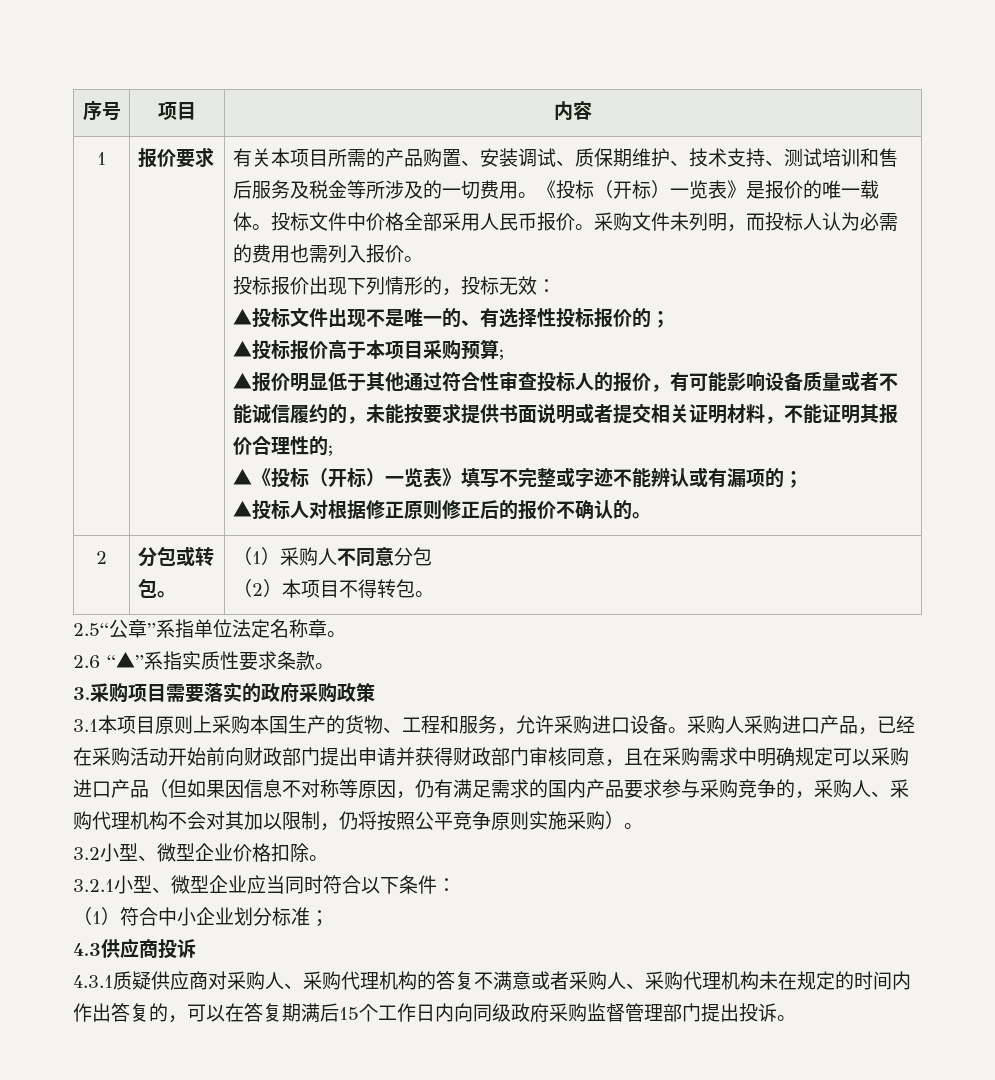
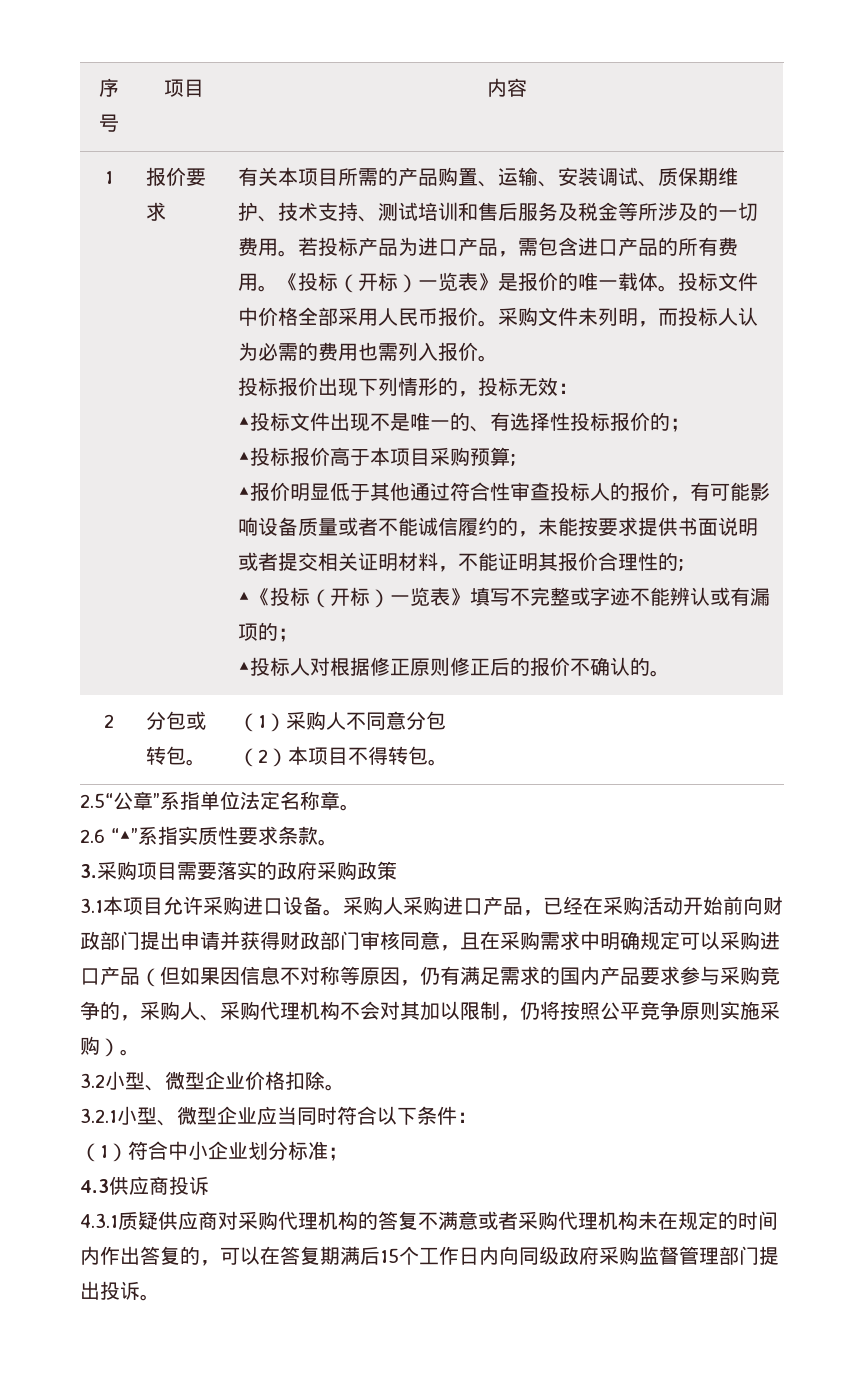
- 有关本项目所需的产品购置、安装调试、质保期维护、技术支持、测试培训和售后服务及税金等所涉及的一切费用。
+ 有关本项目所需的产品购置、运输、安装调试、质保期维护、技术支持、测试培训和售后服务及税金等所涉及的一切费用。
+ 若投标产品为进口产品，需包含进口产品的所有费用。
- 3.1本项目原则上采购本国生产的货物、工程和服务，允许采购进口设备。
+ 3.1本项目允许采购进口设备。
- 4.3.1质疑供应商对采购人、采购代理机构的答复不满意或者采购人、采购代理机构未在规定的时间内作出答复的，可以在答复期满后15个工作日内向同级政府采购监督管理部门提出投诉。
+ 4.3.1质疑供应商对采购代理机构的答复不满意或者采购代理机构未在规定的时间内作出答复的，可以在答复期满后15个工作日内向同级政府采购监督管理部门提出投诉。

